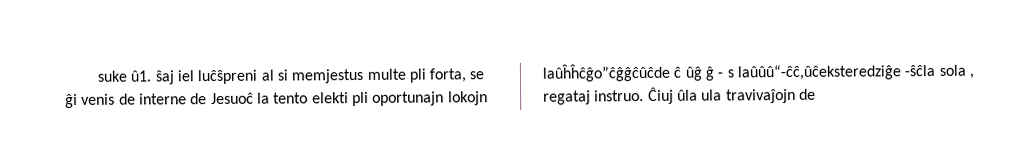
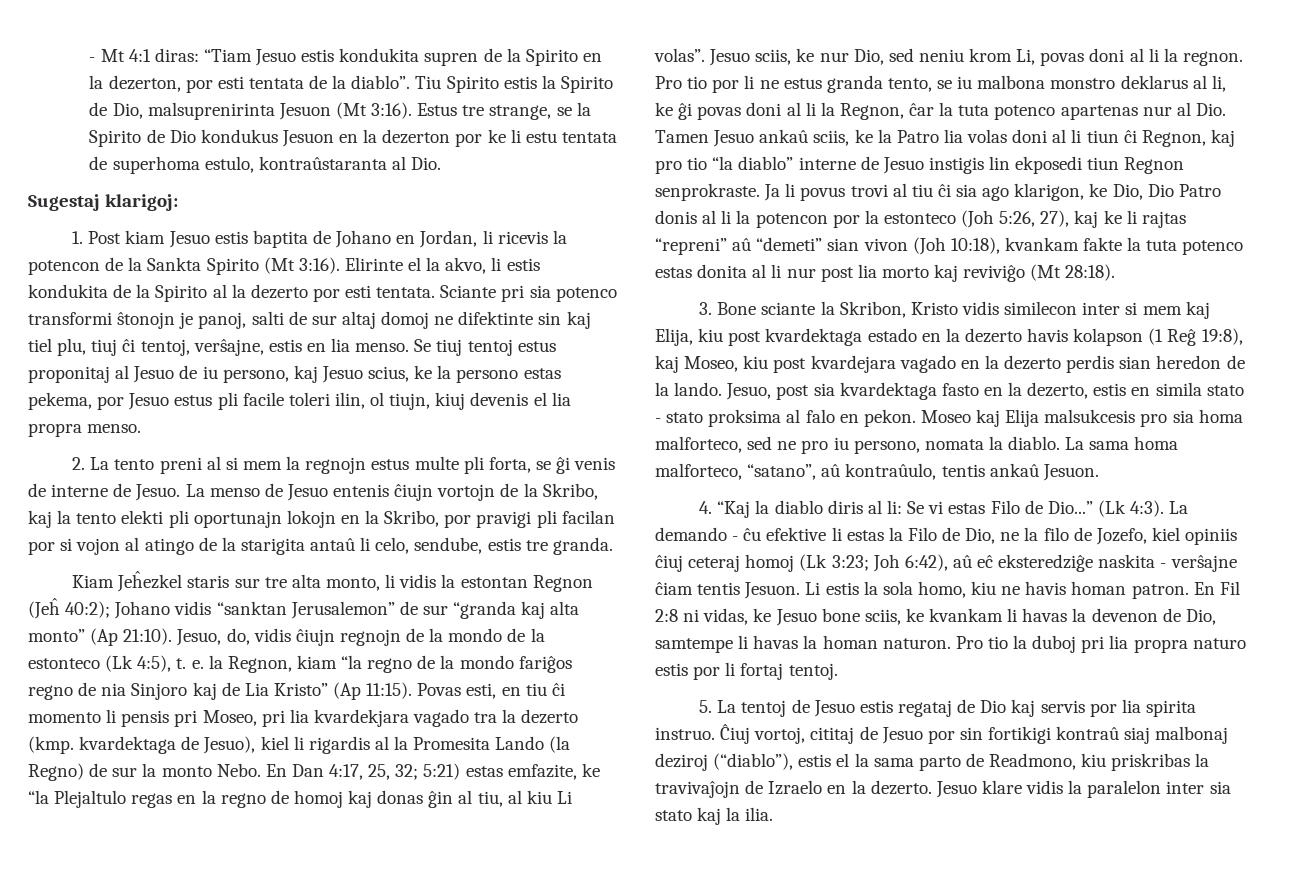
- suke û1. ŝaj iel luĉŝpreni al si memjestus multe pli forta, se ĝi venis de interne de Jesuoĉ la tento elekti pli oportunajn lokojn laûĥĥĉĝo”ĉĝĝĉûĉde ĉ ûĝ ĝ - s laûûû“-ĉĉ,ûĉeksteredziĝe -ŝĉla sola , regataj instruo. Ĉiuj ûla ula travivaĵojn de
+ - Mt 4:1 diras: “Tiam Jesuo estis kondukita supren de la Spirito en la dezerton, por esti tentata de la diablo”. Tiu Spirito estis la Spirito de Dio, malsuprenirinta Jesuon (Mt 3:16). Estus tre strange, se la Spirito de Dio kondukus Jesuon en la dezerton por ke li estu tentata de superhoma estulo, kontraûstaranta al Dio.
+ Sugestaj klarigoj:
+ 1. Post kiam Jesuo estis baptita de Johano en Jordan, li ricevis la potencon de la Sankta Spirito (Mt 3:16). Elirinte el la akvo, li estis kondukita de la Spirito al la dezerto por esti tentata. Sciante pri sia potenco transformi ŝtonojn je panoj, salti de sur altaj domoj ne difektinte sin kaj tiel plu, tiuj ĉi tentoj, verŝajne, estis en lia menso. Se tiuj tentoj estus proponitaj al Jesuo de iu persono, kaj Jesuo scius, ke la persono estas pekema, por Jesuo estus pli facile toleri ilin, ol tiujn, kiuj devenis el lia propra menso.
+ 2. La tento preni al si mem la regnojn estus multe pli forta, se ĝi venis de interne de Jesuo. La menso de Jesuo entenis ĉiujn vortojn de la Skribo, kaj la tento elekti pli oportunajn lokojn en la Skribo, por pravigi pli facilan por si vojon al atingo de la starigita antaû li celo, sendube, estis tre granda.
+ Kiam Jeĥezkel staris sur tre alta monto, li vidis la estontan Regnon (Jeĥ 40:2); Johano vidis “sanktan Jerusalemon” de sur “granda kaj alta monto” (Ap 21:10). Jesuo, do, vidis ĉiujn regnojn de la mondo de la estonteco (Lk 4:5), t. e. la Regnon, kiam “la regno de la mondo fariĝos regno de nia Sinjoro kaj de Lia Kristo” (Ap 11:15). Povas esti, en tiu ĉi momento li pensis pri Moseo, pri lia kvardekjara vagado tra la dezerto (kmp. kvardektaga de Jesuo), kiel li rigardis al la Promesita Lando (la Regno) de sur la monto Nebo. En Dan 4:17, 25, 32; 5:21) estas emfazite, ke “la Plejaltulo regas en la regno de homoj kaj donas ĝin al tiu, al kiu Li volas”. Jesuo sciis, ke nur Dio, sed neniu krom Li, povas doni al li la regnon. Pro tio por li ne estus granda tento, se iu malbona monstro deklarus al li, ke ĝi povas doni al li la Regnon, ĉar la tuta potenco apartenas nur al Dio. Tamen Jesuo ankaû sciis, ke la Patro lia volas doni al li tiun ĉi Regnon, kaj pro tio “la diablo” interne de Jesuo instigis lin ekposedi tiun Regnon senprokraste. Ja li povus trovi al tiu ĉi sia ago klarigon, ke Dio, Dio Patro donis al li la potencon por la estonteco (Joh 5:26, 27), kaj ke li rajtas “repreni” aû “demeti” sian vivon (Joh 10:18), kvankam fakte la tuta potenco estas donita al li nur post lia morto kaj reviviĝo (Mt 28:18).
+ 3. Bone sciante la Skribon, Kristo vidis similecon inter si mem kaj Elija, kiu post kvardektaga estado en la dezerto havis kolapson (1 Reĝ 19:8), kaj Moseo, kiu post kvardejara vagado en la dezerto perdis sian heredon de la lando. Jesuo, post sia kvardektaga fasto en la dezerto, estis en simila stato - stato proksima al falo en pekon. Moseo kaj Elija malsukcesis pro sia homa malforteco, sed ne pro iu persono, nomata la diablo. La sama homa malforteco, “satano”, aû kontraûulo, tentis ankaû Jesuon.
+ 4. “Kaj la diablo diris al li: Se vi estas Filo de Dio...” (Lk 4:3). La demando - ĉu efektive li estas la Filo de Dio, ne la filo de Jozefo, kiel opiniis ĉiuj ceteraj homoj (Lk 3:23; Joh 6:42), aû eĉ eksteredziĝe naskita - verŝajne ĉiam tentis Jesuon. Li estis la sola homo, kiu ne havis homan patron. En Fil 2:8 ni vidas, ke Jesuo bone sciis, ke kvankam li havas la devenon de Dio, samtempe li havas la homan naturon. Pro tio la duboj pri lia propra naturo estis por li fortaj tentoj.
+ 5. La tentoj de Jesuo estis regataj de Dio kaj servis por lia spirita instruo. Ĉiuj vortoj, cititaj de Jesuo por sin fortikigi kontraû siaj malbonaj deziroj (“diablo”), estis el la sama parto de Readmono, kiu priskribas la travivaĵojn de Izraelo en la dezerto. Jesuo klare vidis la paralelon inter sia stato kaj la ilia.

